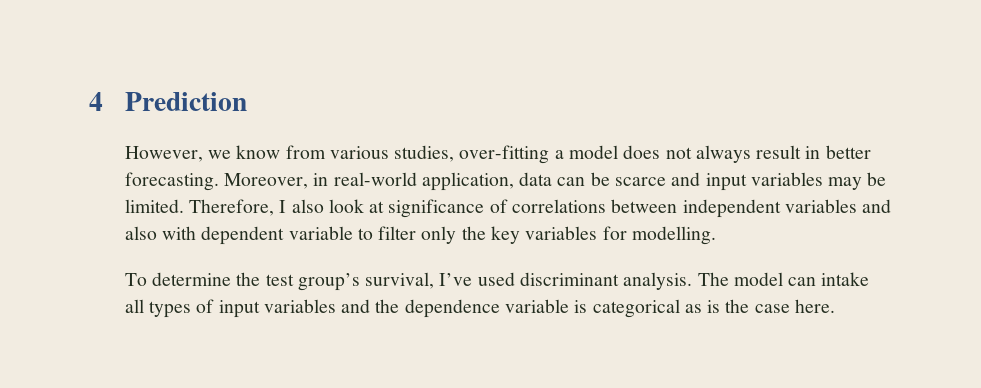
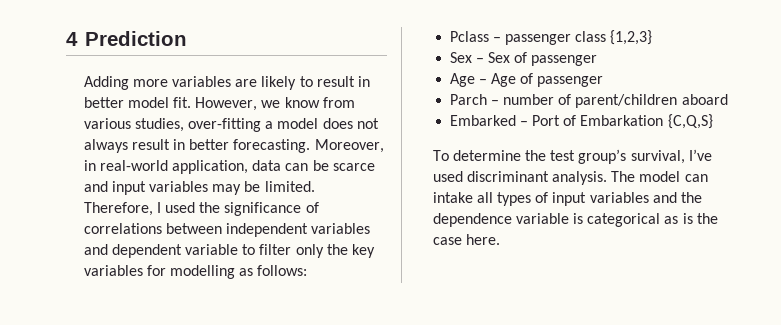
+ Adding more variables are likely to result in better model fit.
- Therefore, I also look at significance of correlations between independent variables and also with dependent variable to filter only the key variables for modelling.
+ Therefore, I used the significance of correlations between independent variables and dependent variable to filter only the key variables for modelling as follows:
+ Pclass – passenger class {1,2,3}
+ Sex – Sex of passenger
+ Age – Age of passenger
+ Parch – number of parent/children aboard
+ Embarked – Port of Embarkation {C,Q,S}

